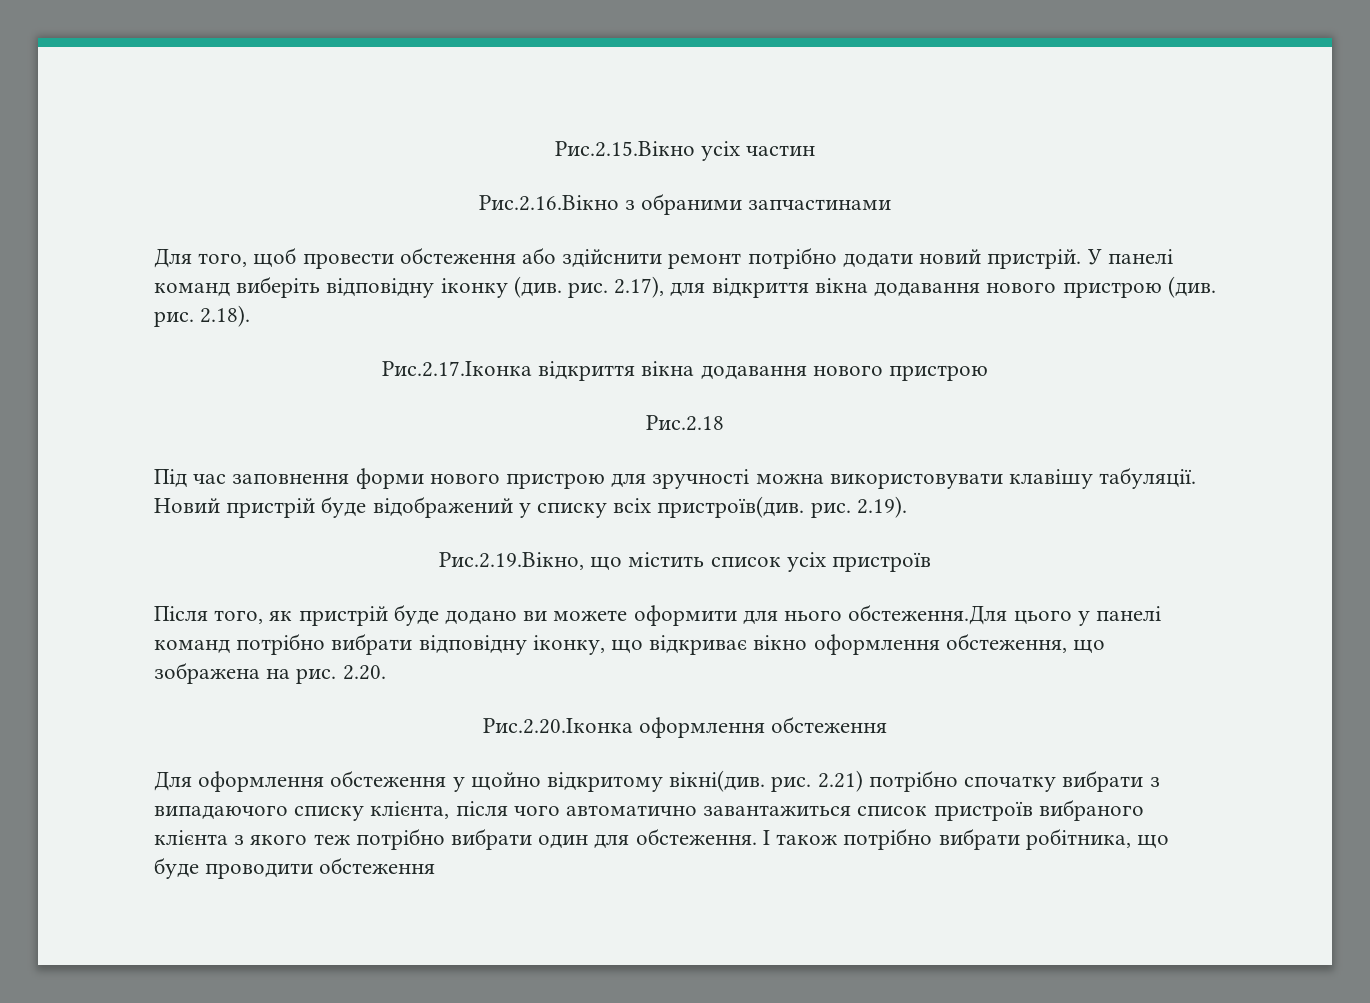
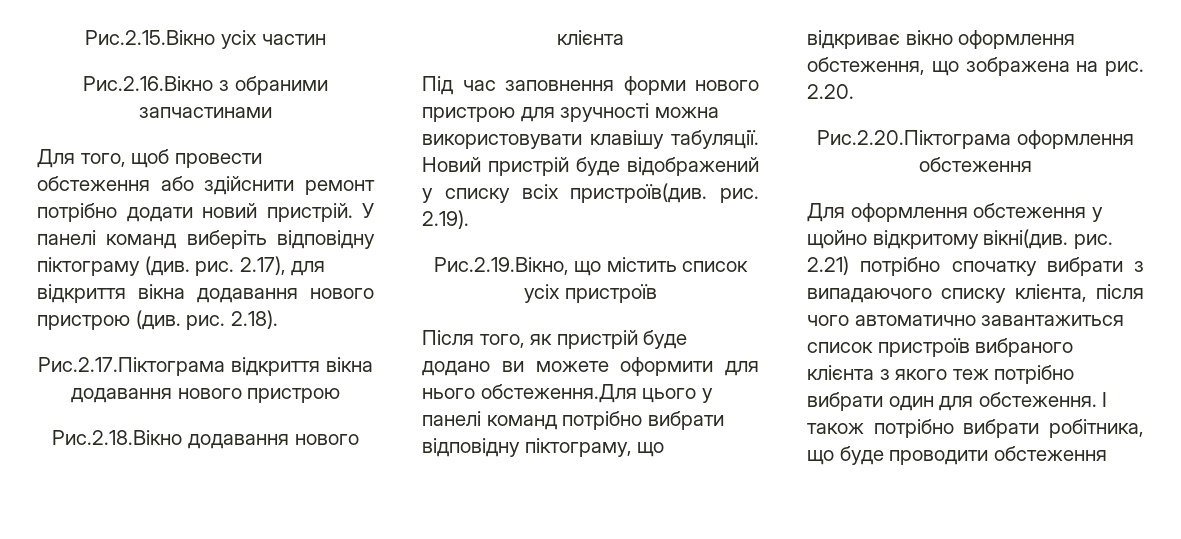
- У панелі команд виберіть відповідну іконку (див. рис.
+ У панелі команд виберіть відповідну піктограму (див. рис.
- Рис.2.17.Іконка відкриття вікна додавання нового пристрою
+ Рис.2.17.Піктограма відкриття вікна додавання нового пристрою
- Рис.2.18
+ Рис.2.18.Вікно додавання нового клієнта
- Після того, як пристрій буде додано ви можете оформити для нього обстеження.Для цього у панелі команд потрібно вибрати відповідну іконку, що відкриває вікно оформлення обстеження, що зображена на рис.
+ Після того, як пристрій буде додано ви можете оформити для нього обстеження.Для цього у панелі команд потрібно вибрати відповідну піктограму, що відкриває вікно оформлення обстеження, що зображена на рис.
- Рис.2.20.Іконка оформлення обстеження
+ Рис.2.20.Піктограма оформлення обстеження

